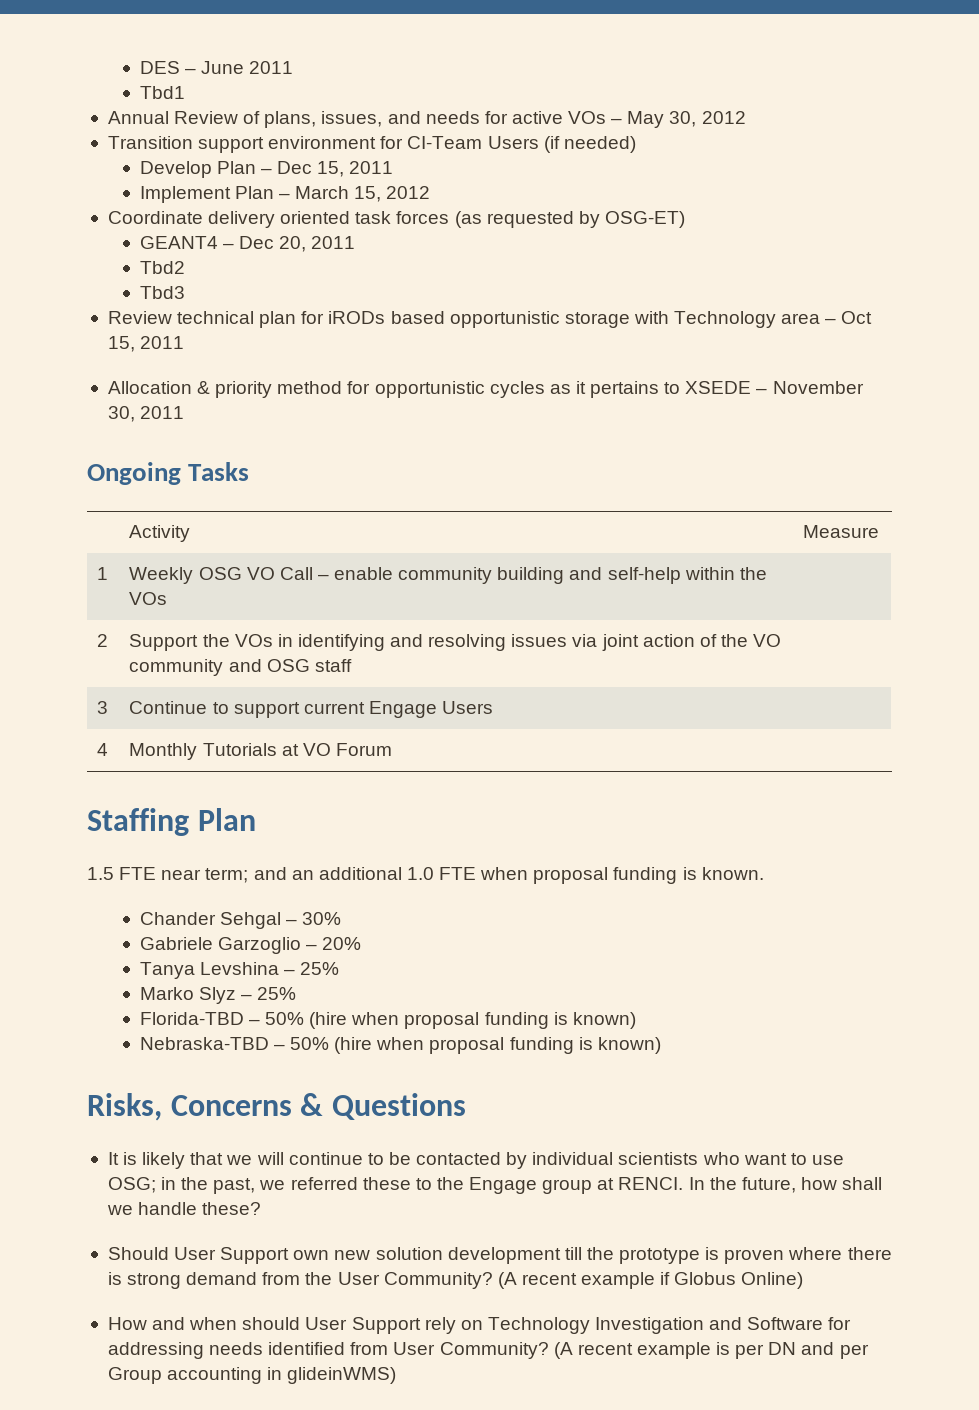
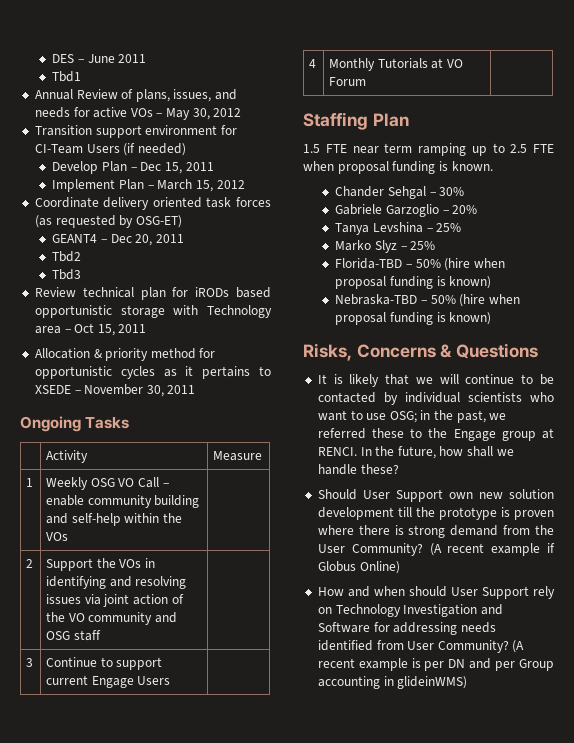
- 1.5 FTE near term; and an additional 1.0 FTE when proposal funding is known.
+ 1.5 FTE near term ramping up to 2.5 FTE when proposal funding is known.

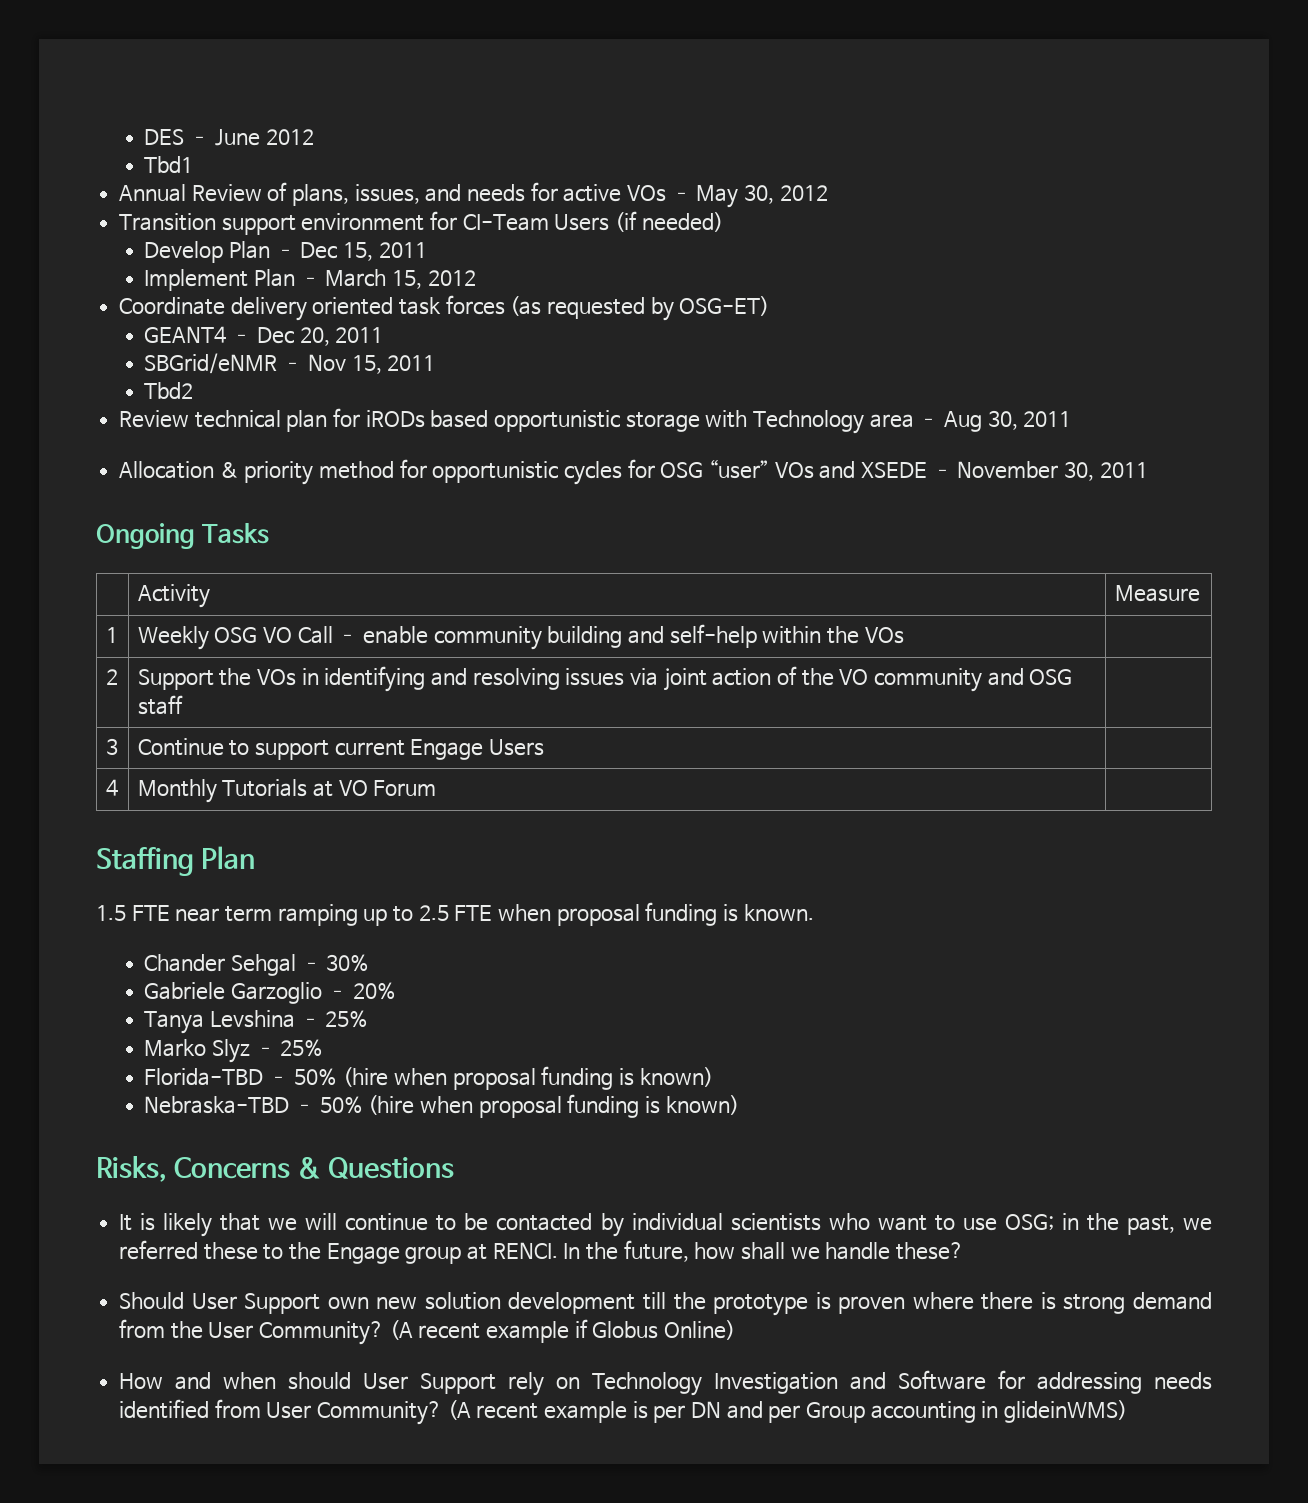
- DES – June 2011
+ DES – June 2012
+ SBGrid/eNMR – Nov 15, 2011
- Tbd3
- Review technical plan for iRODs based opportunistic storage with Technology area – Oct 15, 2011
+ Review technical plan for iRODs based opportunistic storage with Technology area – Aug 30, 2011
- Allocation & priority method for opportunistic cycles as it pertains to XSEDE – November 30, 2011
+ Allocation & priority method for opportunistic cycles for OSG “user” VOs and XSEDE – November 30, 2011

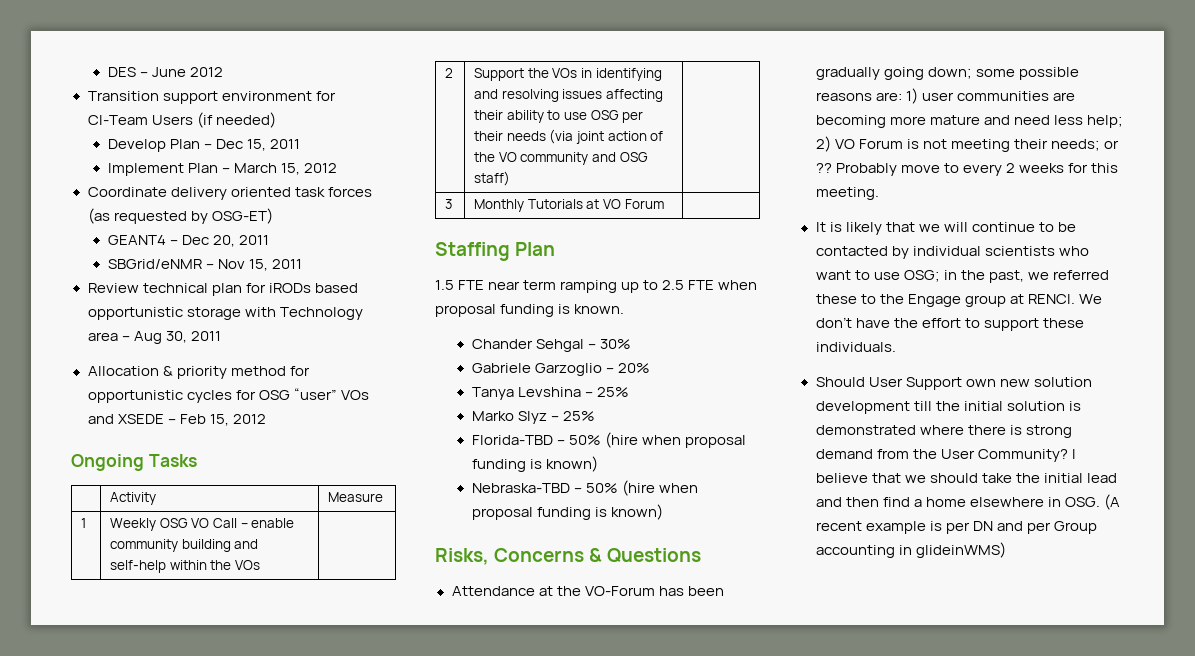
- Tbd1
- Annual Review of plans, issues, and needs for active VOs – May 30, 2012
- Tbd2
- Allocation & priority method for opportunistic cycles for OSG “user” VOs and XSEDE – November 30, 2011
+ Allocation & priority method for opportunistic cycles for OSG “user” VOs and XSEDE – Feb 15, 2012
- 2 | Support the VOs in identifying and resolving issues via joint action of the VO community and OSG staff |
+ 2 | Support the VOs in identifying and resolving issues affecting their ability to use OSG per their needs (via joint action of the VO community and OSG staff) |
- 3 | Continue to support current Engage Users |
- 4 | Monthly Tutorials at VO Forum |
+ 3 | Monthly Tutorials at VO Forum |
+ Attendance at the VO-Forum has been gradually going down; some possible reasons are: 1) user communities are becoming more mature and need less help; 2) VO Forum is not meeting their needs; or ?? Probably move to every 2 weeks for this meeting.
- In the future, how shall we handle these?
+ We don’t have the effort to support these individuals.
- Should User Support own new solution development till the prototype is proven where there is strong demand from the User Community?
+ Should User Support own new solution development till the initial solution is demonstrated where there is strong demand from the User Community?
- (A recent example if Globus Online)
- How and when should User Support rely on Technology Investigation and Software for addressing needs identified from User Community? (A recent example is per DN and per Group accounting in glideinWMS)
+ I believe that we should take the initial lead and then find a home elsewhere in OSG. (A recent example is per DN and per Group accounting in glideinWMS)

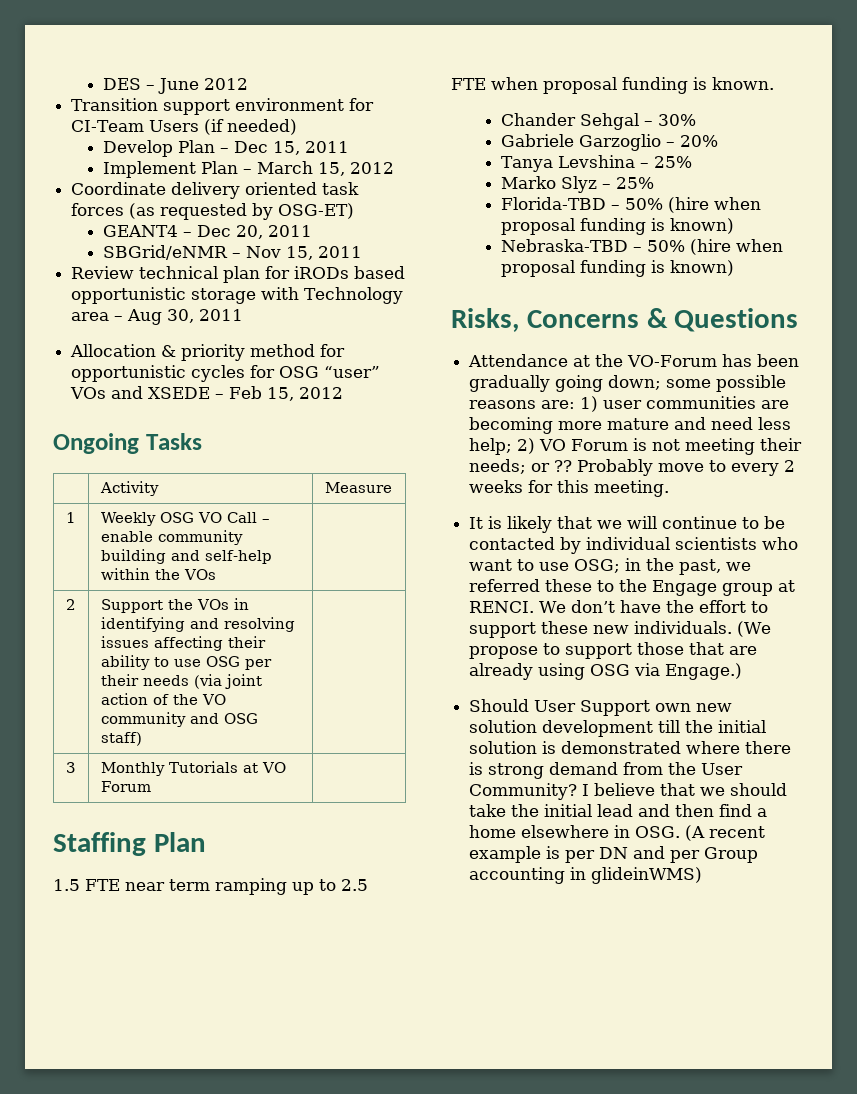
- We don’t have the effort to support these individuals.
+ We don’t have the effort to support these new individuals. (We propose to support those that are already using OSG via Engage.)

